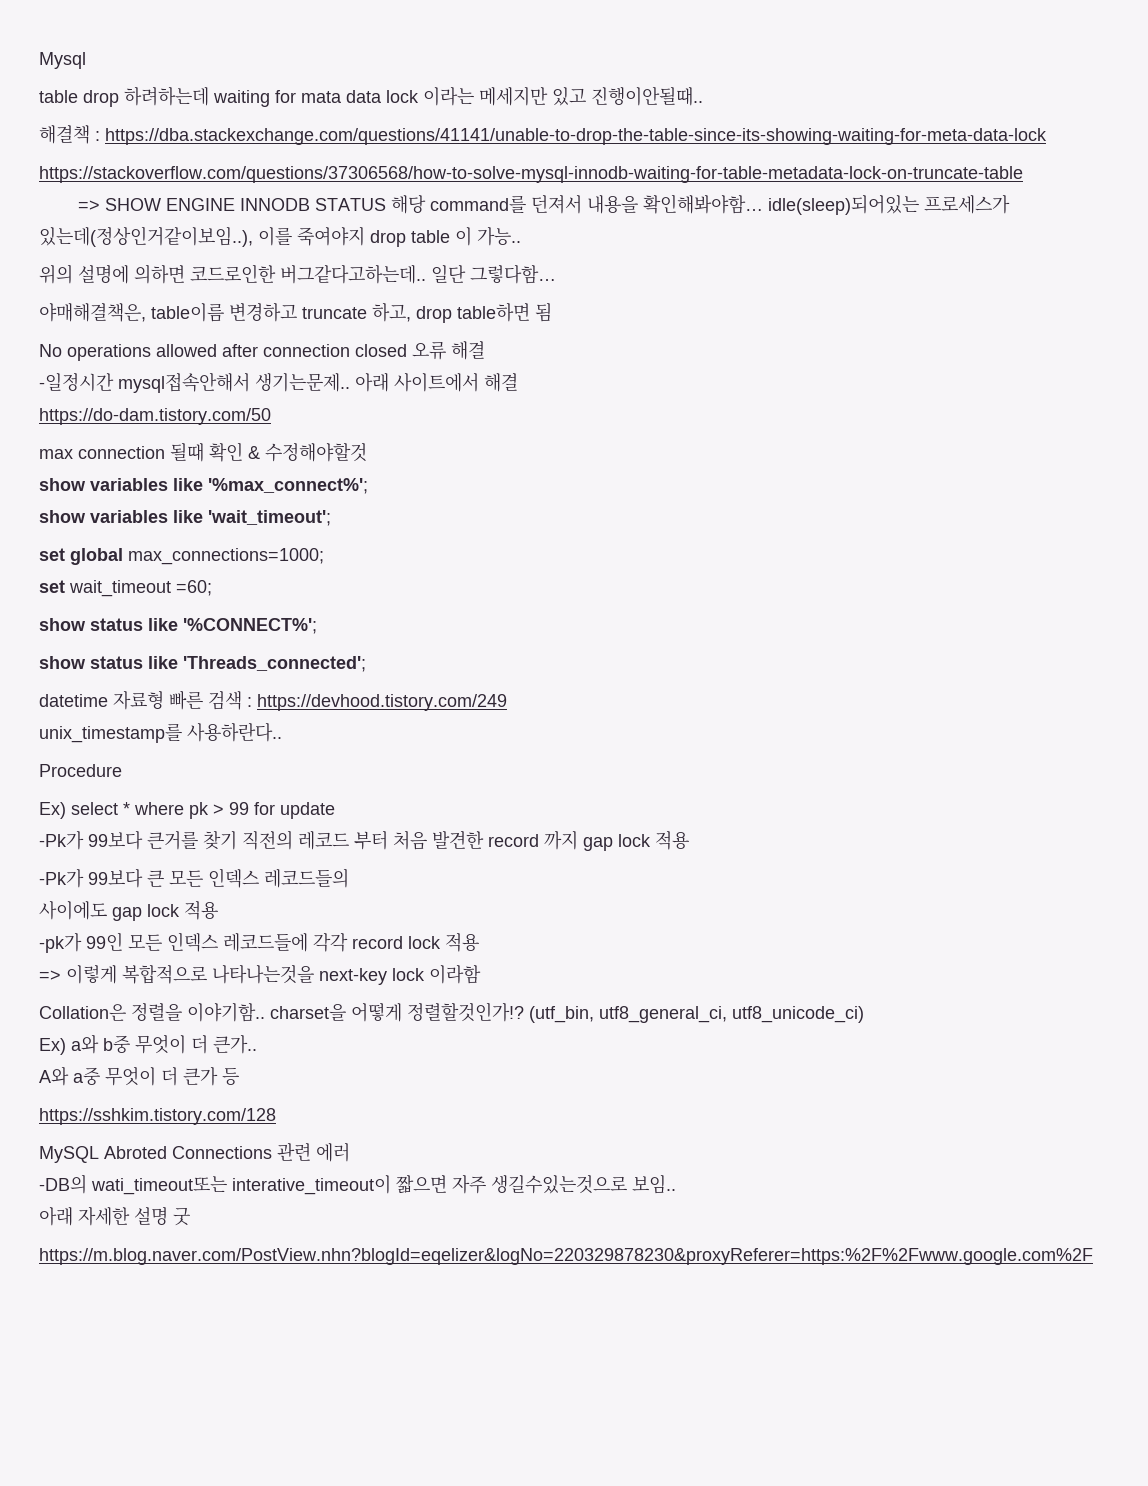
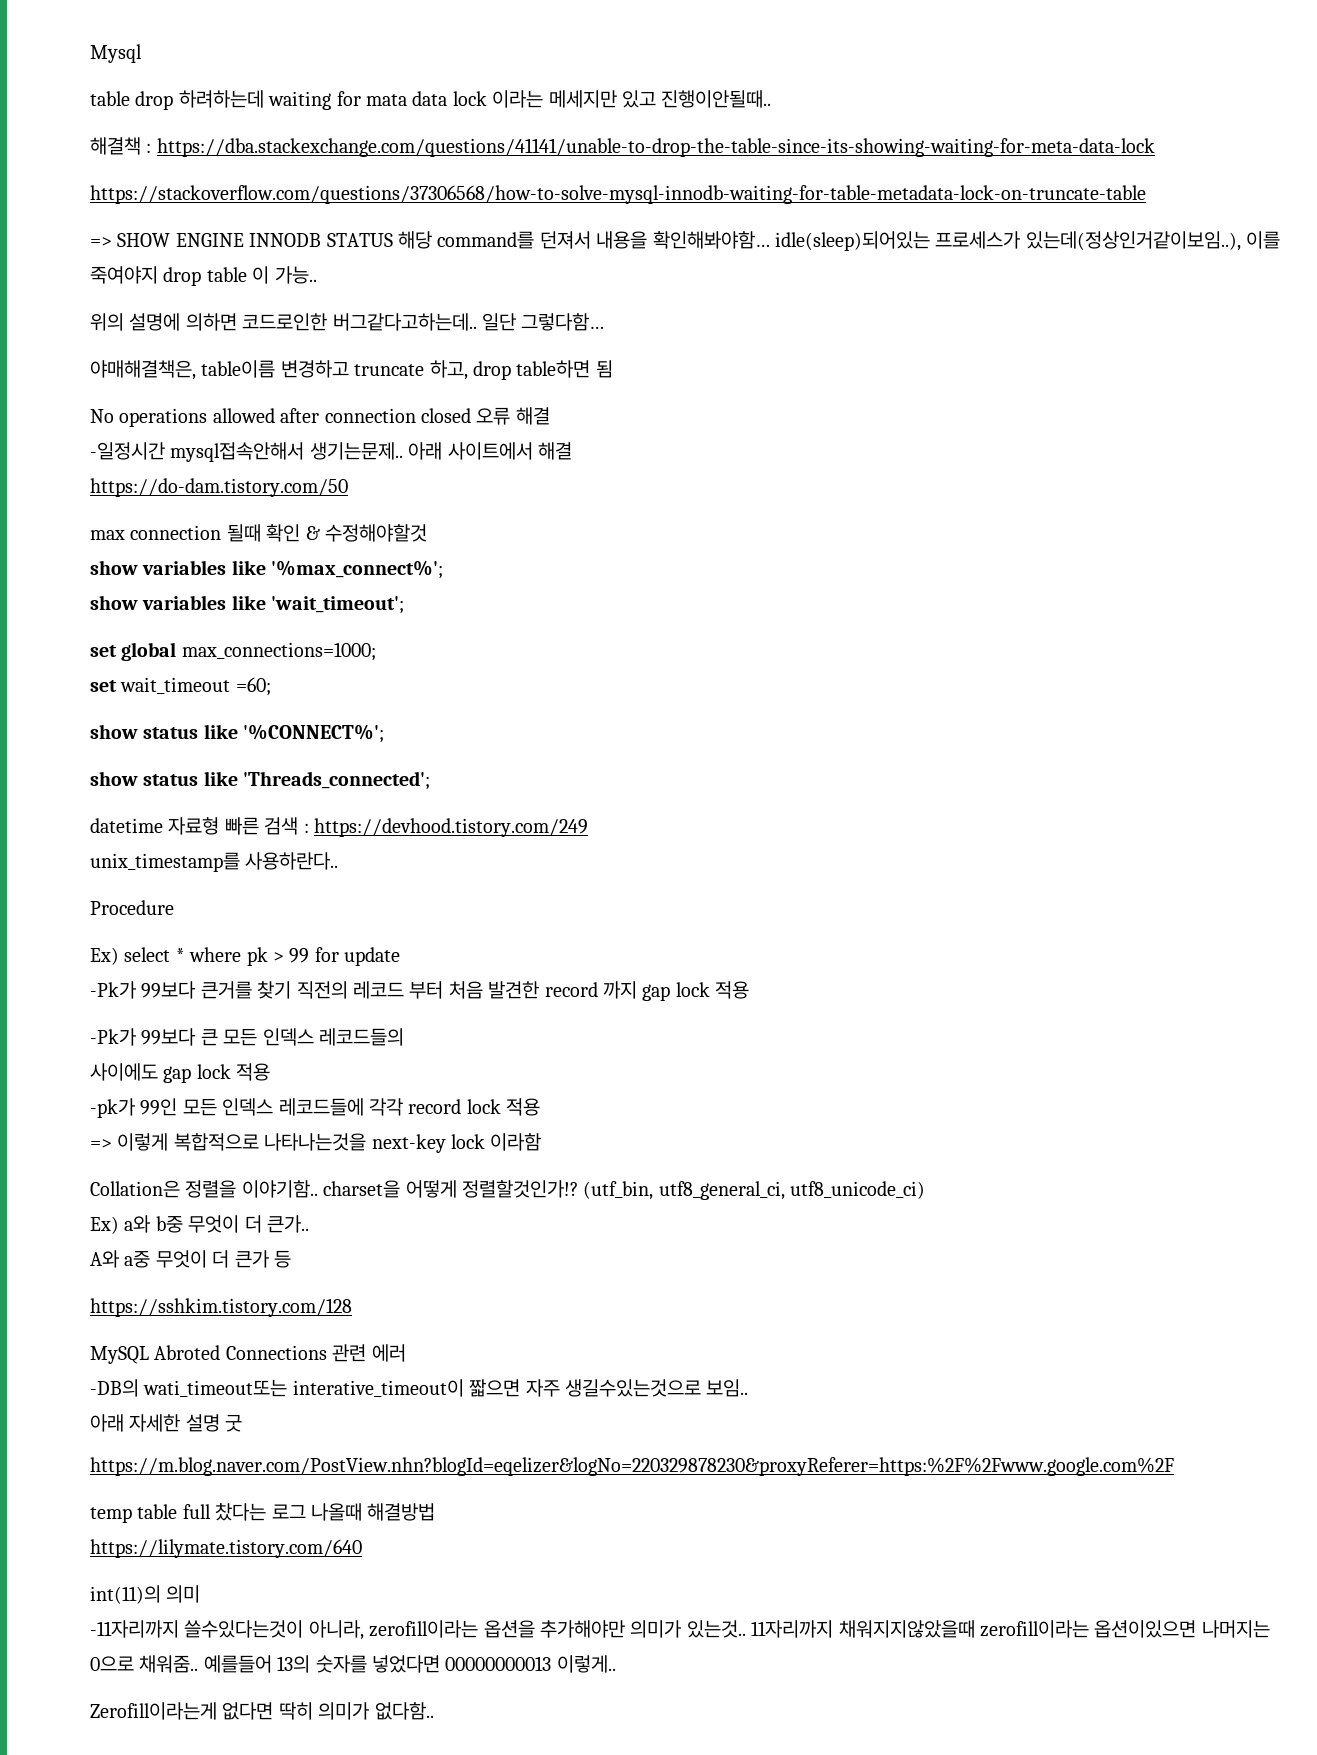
+ temp table full 찼다는 로그 나올때 해결방법
+ https://lilymate.tistory.com/640
+ int(11)의 의미
+ -11자리까지 쓸수있다는것이 아니라, zerofill이라는 옵션을 추가해야만 의미가 있는것.. 11자리까지 채워지지않았을때 zerofill이라는 옵션이있으면 나머지는 0으로 채워줌.. 예를들어 13의 숫자를 넣었다면 00000000013 이렇게..
+ Zerofill이라는게 없다면 딱히 의미가 없다함..

